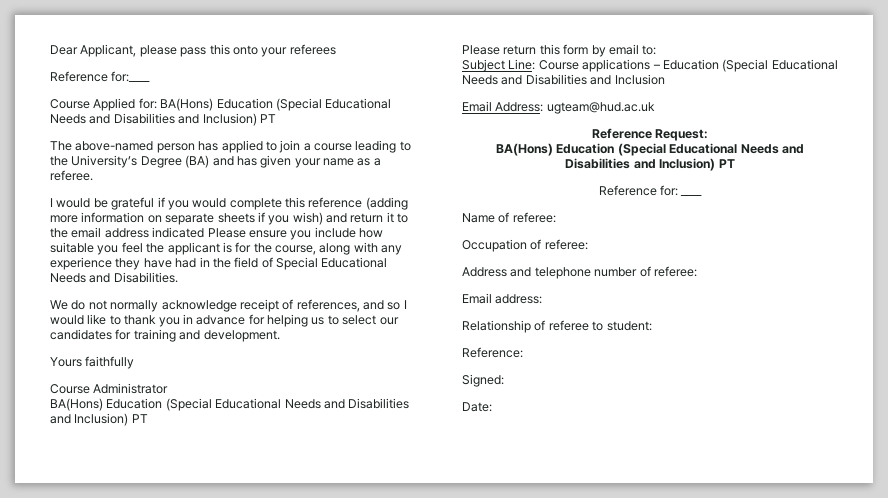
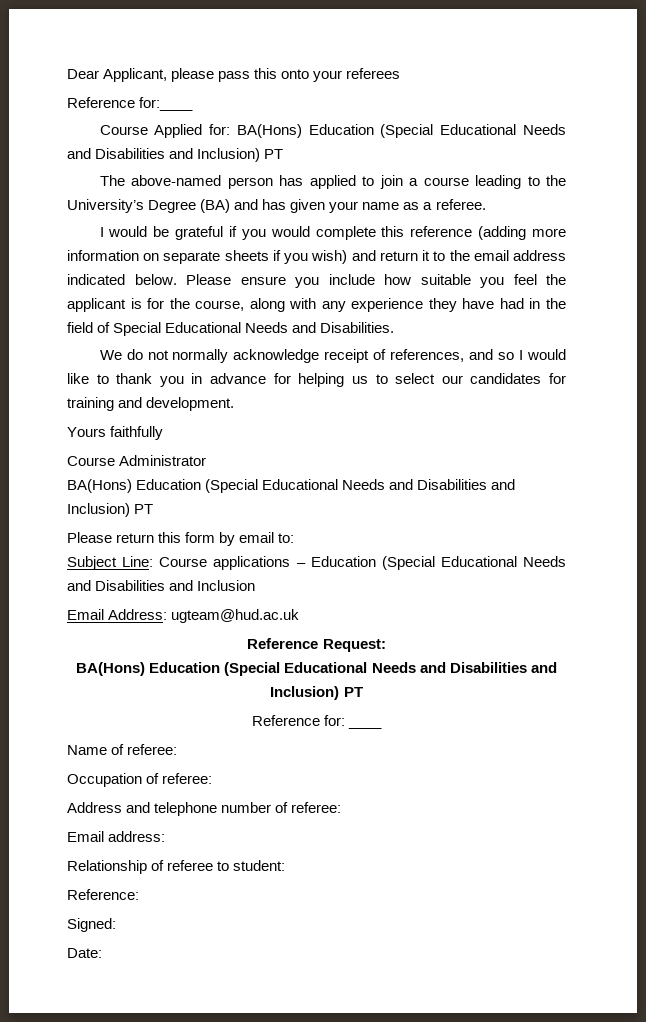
- I would be grateful if you would complete this reference (adding more information on separate sheets if you wish) and return it to the email address indicated Please ensure you include how suitable you feel the applicant is for the course, along with any experience they have had in the field of Special Educational Needs and Disabilities.
+ I would be grateful if you would complete this reference (adding more information on separate sheets if you wish) and return it to the email address indicated below. Please ensure you include how suitable you feel the applicant is for the course, along with any experience they have had in the field of Special Educational Needs and Disabilities.

